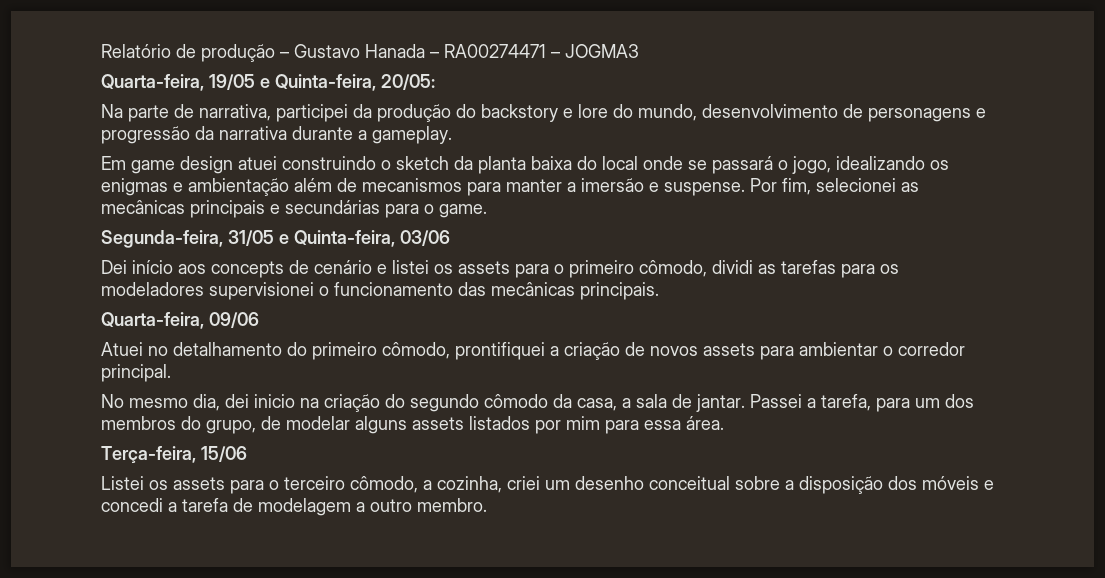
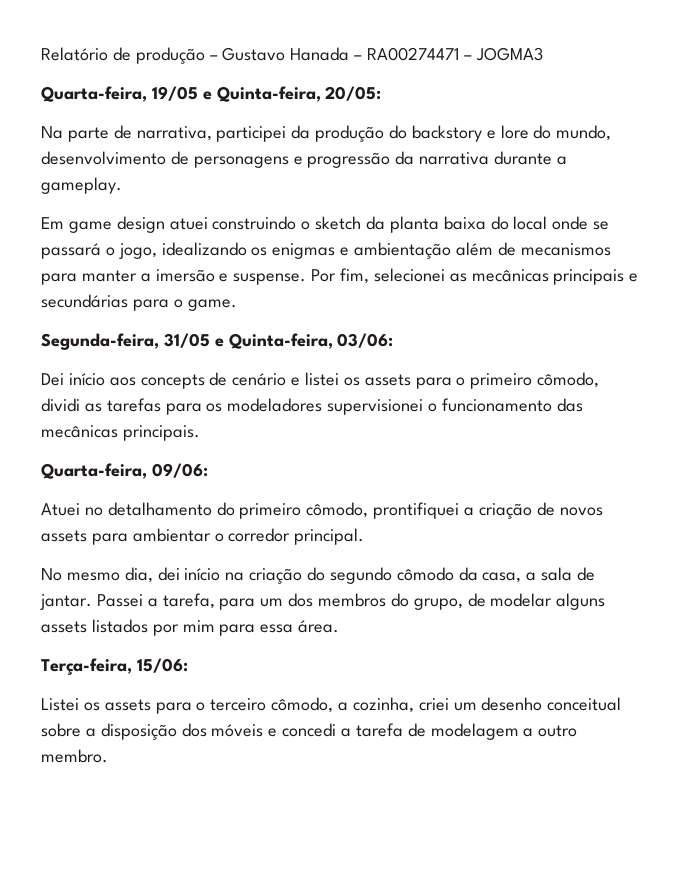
- Segunda-feira, 31/05 e Quinta-feira, 03/06
+ Segunda-feira, 31/05 e Quinta-feira, 03/06:
- Quarta-feira, 09/06
+ Quarta-feira, 09/06:
- No mesmo dia, dei inicio na criação do segundo cômodo da casa, a sala de jantar.
+ No mesmo dia, dei início na criação do segundo cômodo da casa, a sala de jantar.
- Terça-feira, 15/06
+ Terça-feira, 15/06:

